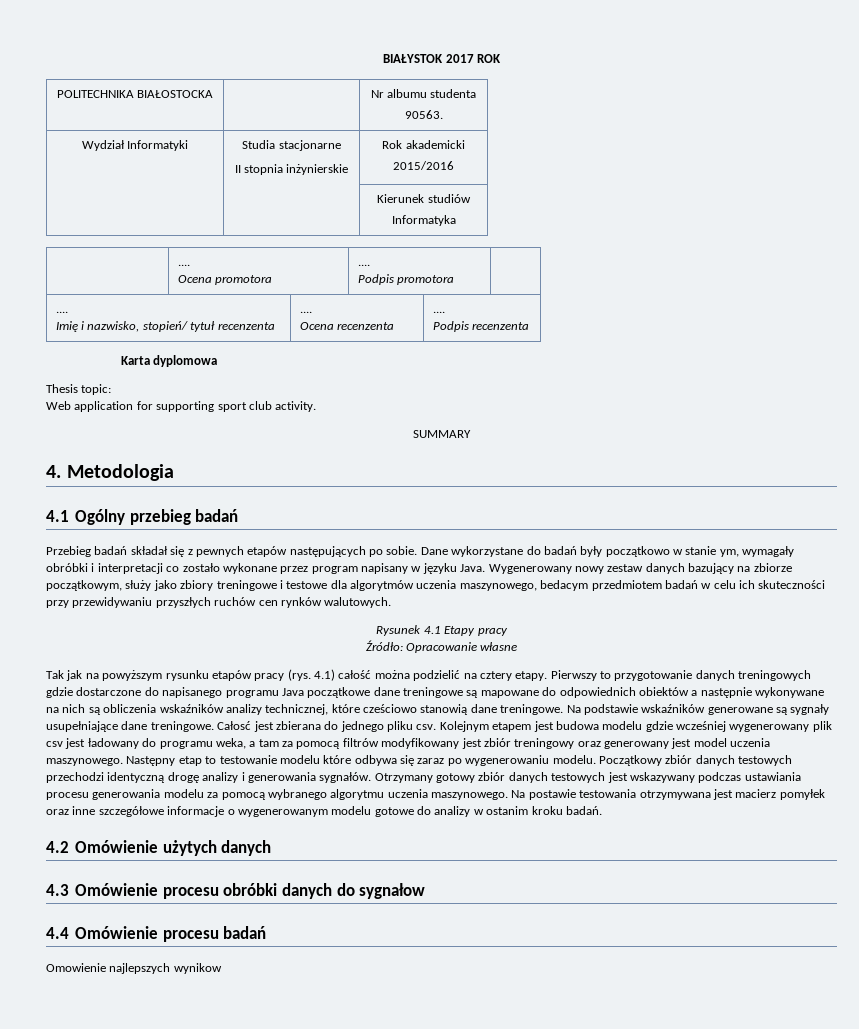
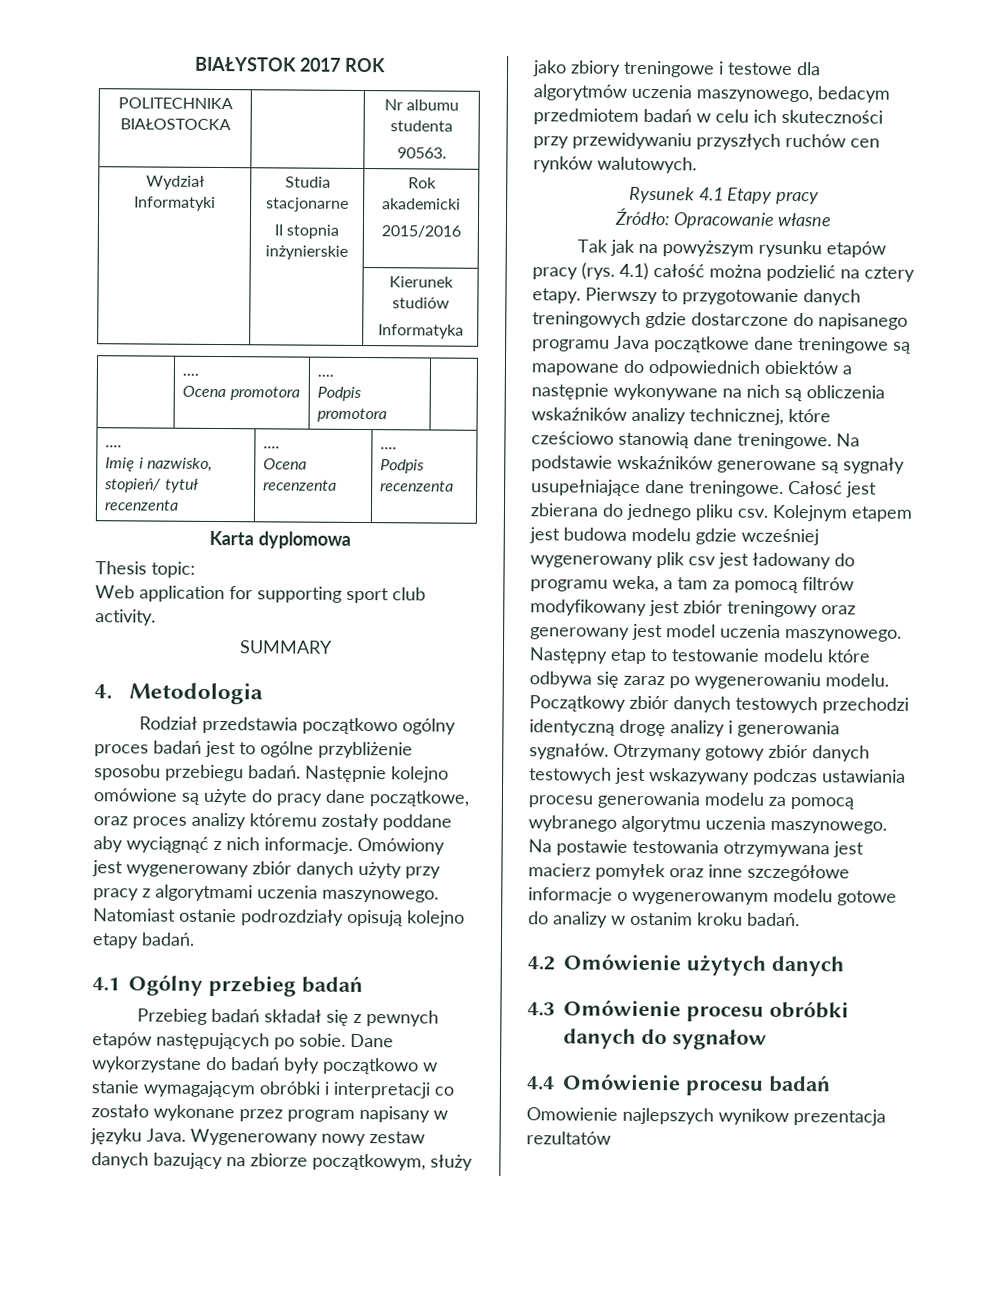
+ Rodział przedstawia początkowo ogólny proces badań jest to ogólne przybliżenie sposobu przebiegu badań. Następnie kolejno omówione są użyte do pracy dane początkowe, oraz proces analizy któremu zostały poddane aby wyciągnąć z nich informacje. Omówiony jest wygenerowany zbiór danych użyty przy pracy z algorytmami uczenia maszynowego. Natomiast ostanie podrozdziały opisują kolejno etapy badań.
- Dane wykorzystane do badań były początkowo w stanie ym, wymagały obróbki i interpretacji co zostało wykonane przez program napisany w języku Java.
+ Dane wykorzystane do badań były początkowo w stanie wymagającym obróbki i interpretacji co zostało wykonane przez program napisany w języku Java.
- Omowienie najlepszych wynikow
+ Omowienie najlepszych wynikow prezentacja rezultatów

